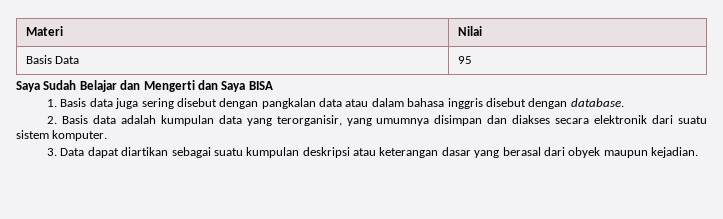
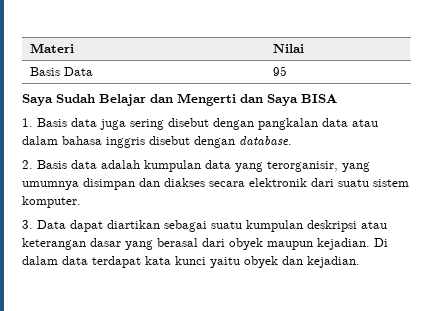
+ Di dalam data terdapat kata kunci yaitu obyek dan kejadian.

